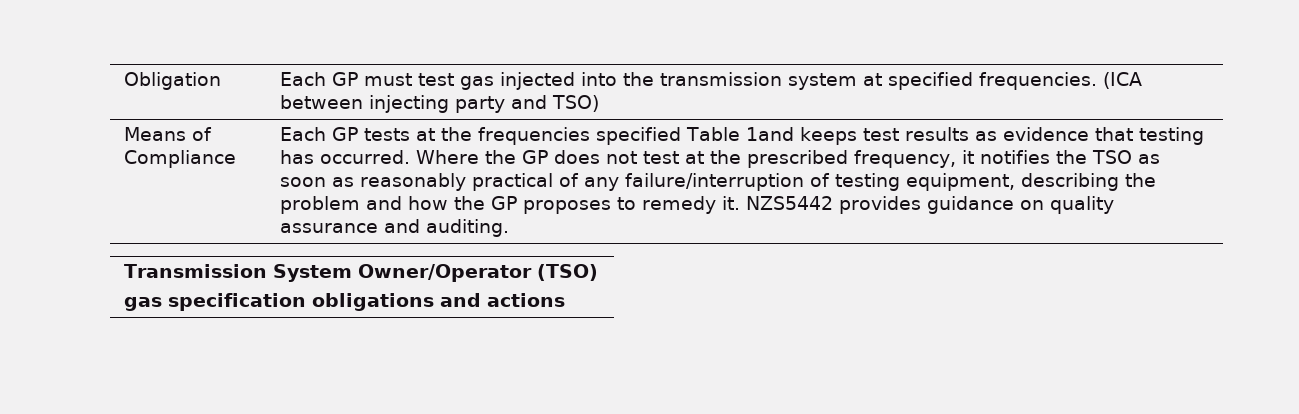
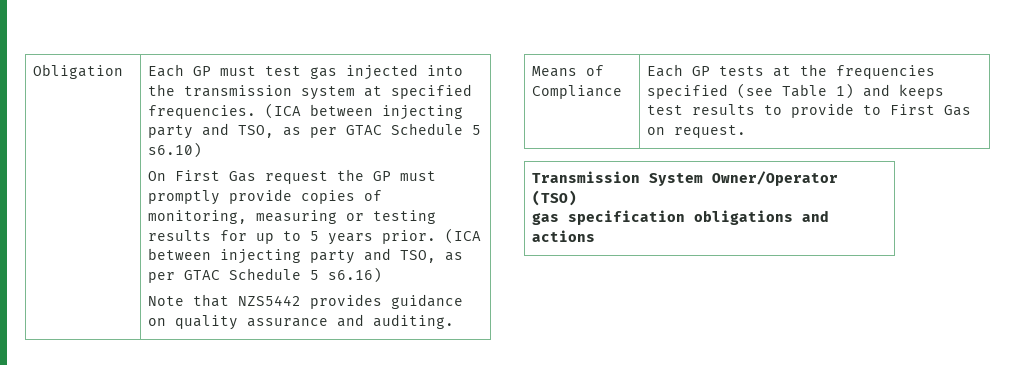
- (ICA between injecting party and TSO)
+ (ICA between injecting party and TSO, as per GTAC Schedule 5 s6.10)
+ On First Gas request the GP must promptly provide copies of monitoring, measuring or testing results for up to 5 years prior. (ICA between injecting party and TSO, as per GTAC Schedule 5 s6.16)
+ Note that NZS5442 provides guidance on quality assurance and auditing.
- Each GP tests at the frequencies specified Table 1and keeps test results as evidence that testing has occurred. Where the GP does not test at the prescribed frequency, it notifies the TSO as soon as reasonably practical of any failure/interruption of testing equipment, describing the problem and how the GP proposes to remedy it. NZS5442 provides guidance on quality assurance and auditing.
+ Each GP tests at the frequencies specified (see Table 1) and keeps test results to provide to First Gas on request.

